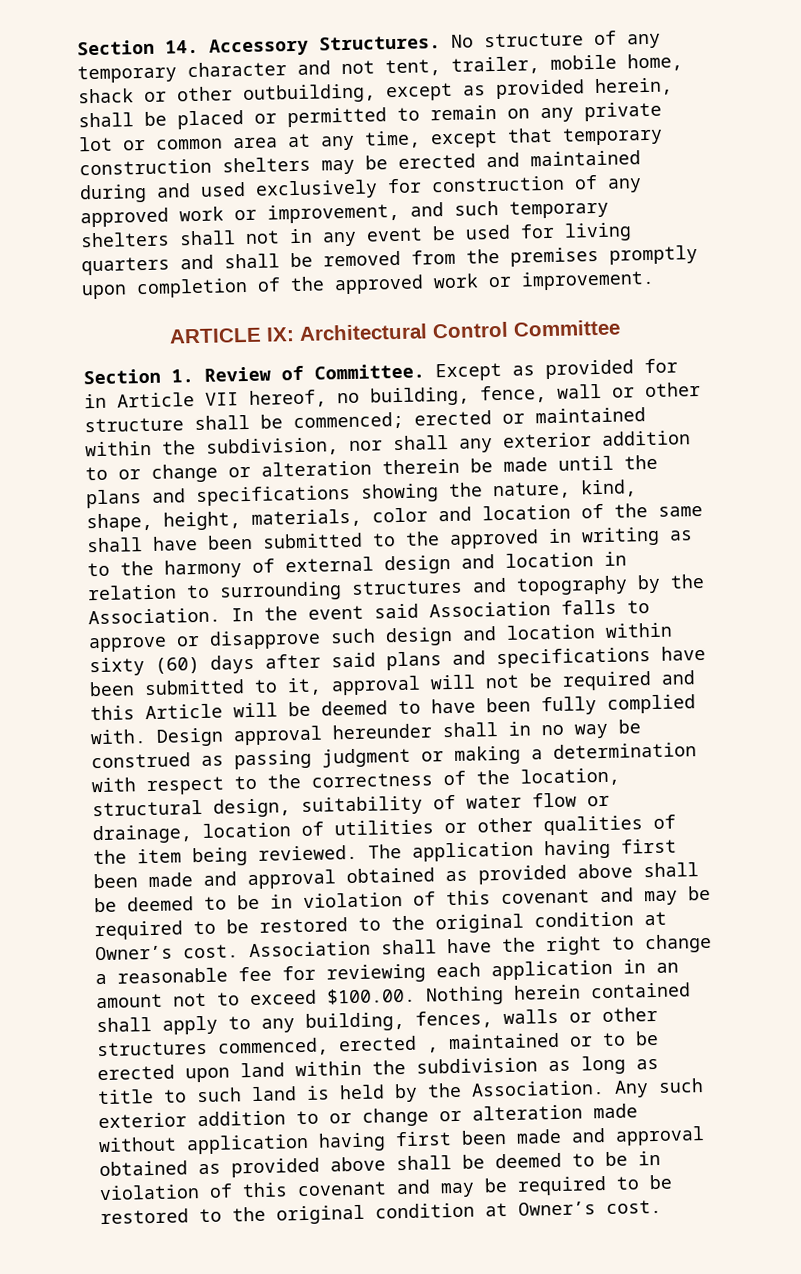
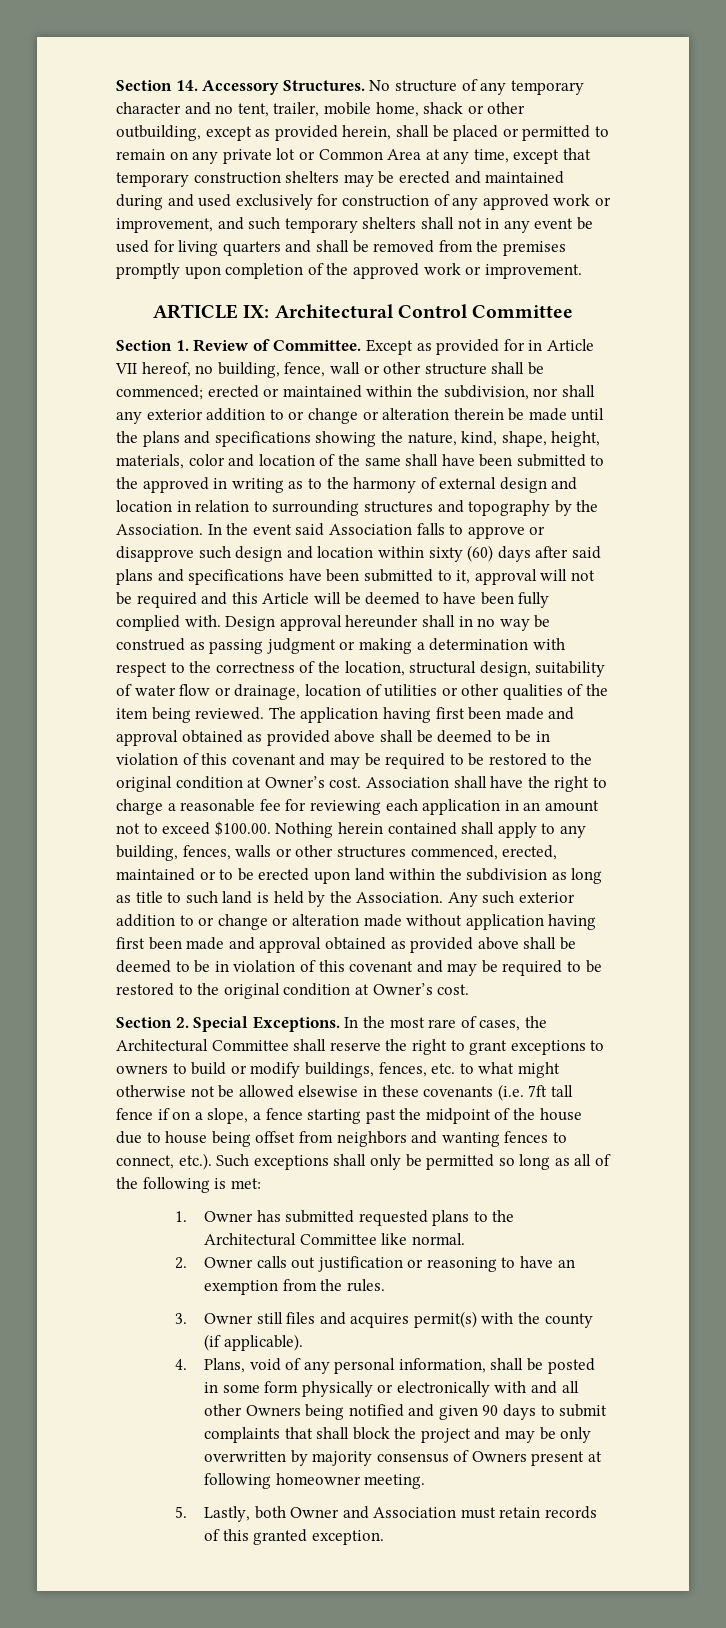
- No structure of any temporary character and not tent, trailer, mobile home, shack or other outbuilding, except as provided herein, shall be placed or permitted to remain on any private lot or common area at any time, except that temporary construction shelters may be erected and maintained during and used exclusively for construction of any approved work or improvement, and such temporary shelters shall not in any event be used for living quarters and shall be removed from the premises promptly upon completion of the approved work or improvement.
+ No structure of any temporary character and no tent, trailer, mobile home, shack or other outbuilding, except as provided herein, shall be placed or permitted to remain on any private lot or Common Area at any time, except that temporary construction shelters may be erected and maintained during and used exclusively for construction of any approved work or improvement, and such temporary shelters shall not in any event be used for living quarters and shall be removed from the premises promptly upon completion of the approved work or improvement.
- Association shall have the right to change a reasonable fee for reviewing each application in an amount not to exceed $100.00. Nothing herein contained shall apply to any building, fences, walls or other structures commenced, erected , maintained or to be erected upon land within the subdivision as long as title to such land is held by the Association.
+ Association shall have the right to charge a reasonable fee for reviewing each application in an amount not to exceed $100.00. Nothing herein contained shall apply to any building, fences, walls or other structures commenced, erected, maintained or to be erected upon land within the subdivision as long as title to such land is held by the Association.
+ Section 2. Special Exceptions. In the most rare of cases, the Architectural Committee shall reserve the right to grant exceptions to owners to build or modify buildings, fences, etc. to what might otherwise not be allowed elsewise in these covenants (i.e. 7ft tall fence if on a slope, a fence starting past the midpoint of the house due to house being offset from neighbors and wanting fences to connect, etc.). Such exceptions shall only be permitted so long as all of the following is met:
+ 1. Owner has submitted requested plans to the Architectural Committee like normal.
+ 2. Owner calls out justification or reasoning to have an exemption from the rules.
+ 3. Owner still files and acquires permit(s) with the county (if applicable).
+ 4. Plans, void of any personal information, shall be posted in some form physically or electronically with and all other Owners being notified and given 90 days to submit complaints that shall block the project and may be only overwritten by majority consensus of Owners present at following homeowner meeting.
+ 5. Lastly, both Owner and Association must retain records of this granted exception.

